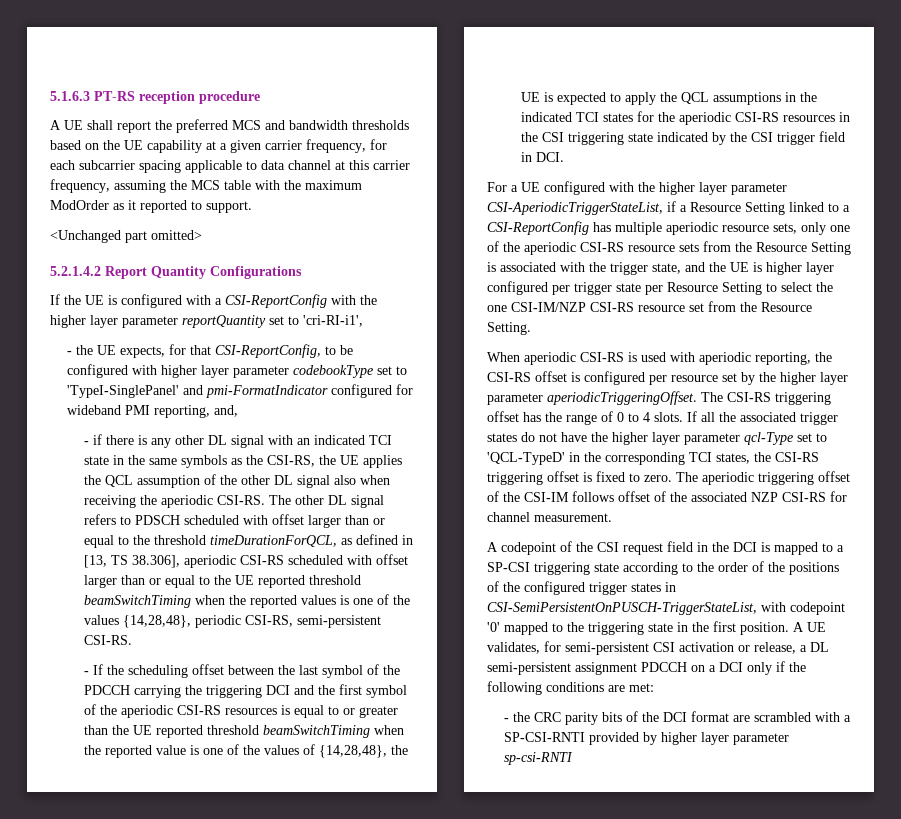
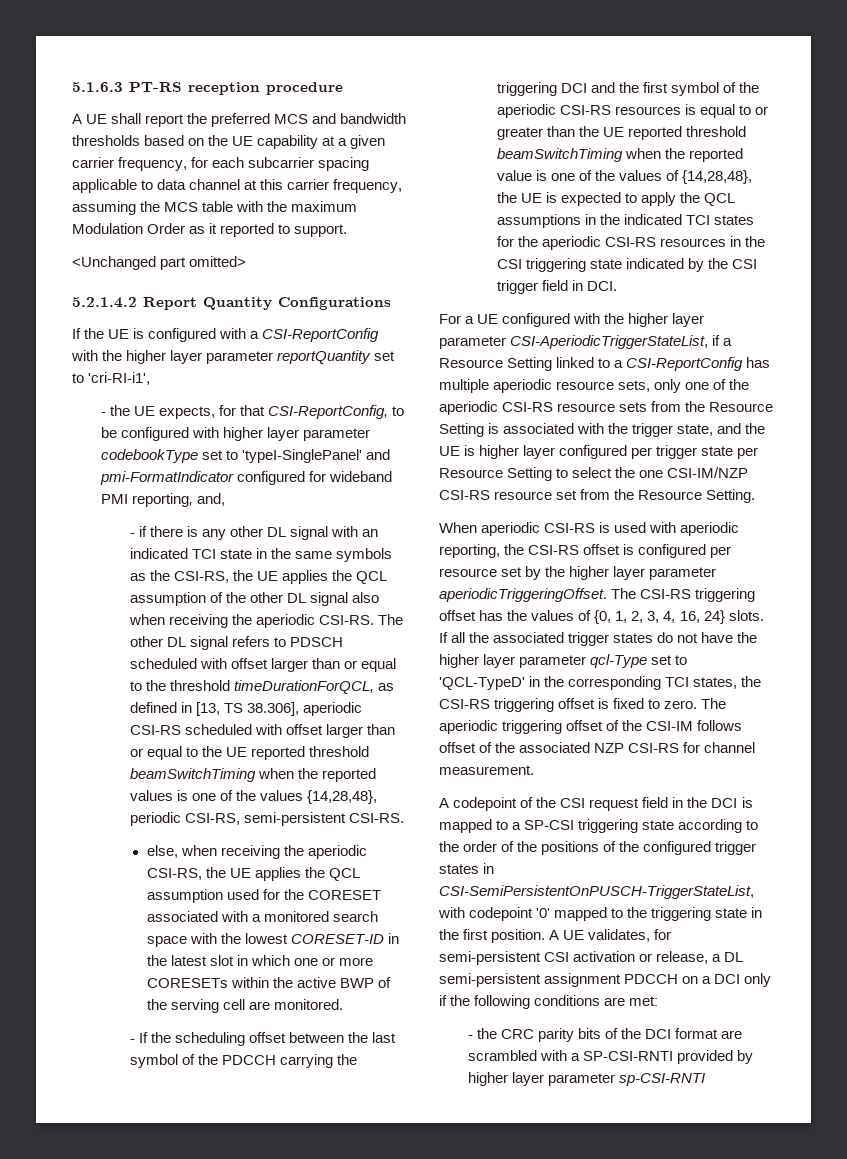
- A UE shall report the preferred MCS and bandwidth thresholds based on the UE capability at a given carrier frequency, for each subcarrier spacing applicable to data channel at this carrier frequency, assuming the MCS table with the maximum ModOrder as it reported to support.
+ A UE shall report the preferred MCS and bandwidth thresholds based on the UE capability at a given carrier frequency, for each subcarrier spacing applicable to data channel at this carrier frequency, assuming the MCS table with the maximum Modulation Order as it reported to support.
- - the UE expects, for that CSI-ReportConfig, to be configured with higher layer parameter codebookType set to 'TypeI-SinglePanel' and pmi-FormatIndicator configured for wideband PMI reporting, and,
+ - the UE expects, for that CSI-ReportConfig, to be configured with higher layer parameter codebookType set to 'typeI-SinglePanel' and pmi-FormatIndicator configured for wideband PMI reporting, and,
+ else, when receiving the aperiodic CSI-RS, the UE applies the QCL assumption used for the CORESET associated with a monitored search space with the lowest CORESET-ID in the latest slot in which one or more CORESETs within the active BWP of the serving cell are monitored.
- The CSI-RS triggering offset has the range of 0 to 4 slots.
+ The CSI-RS triggering offset has the values of {0, 1, 2, 3, 4, 16, 24} slots.
- - the CRC parity bits of the DCI format are scrambled with a SP-CSI-RNTI provided by higher layer parameter sp-csi-RNTI
+ - the CRC parity bits of the DCI format are scrambled with a SP-CSI-RNTI provided by higher layer parameter sp-CSI-RNTI

